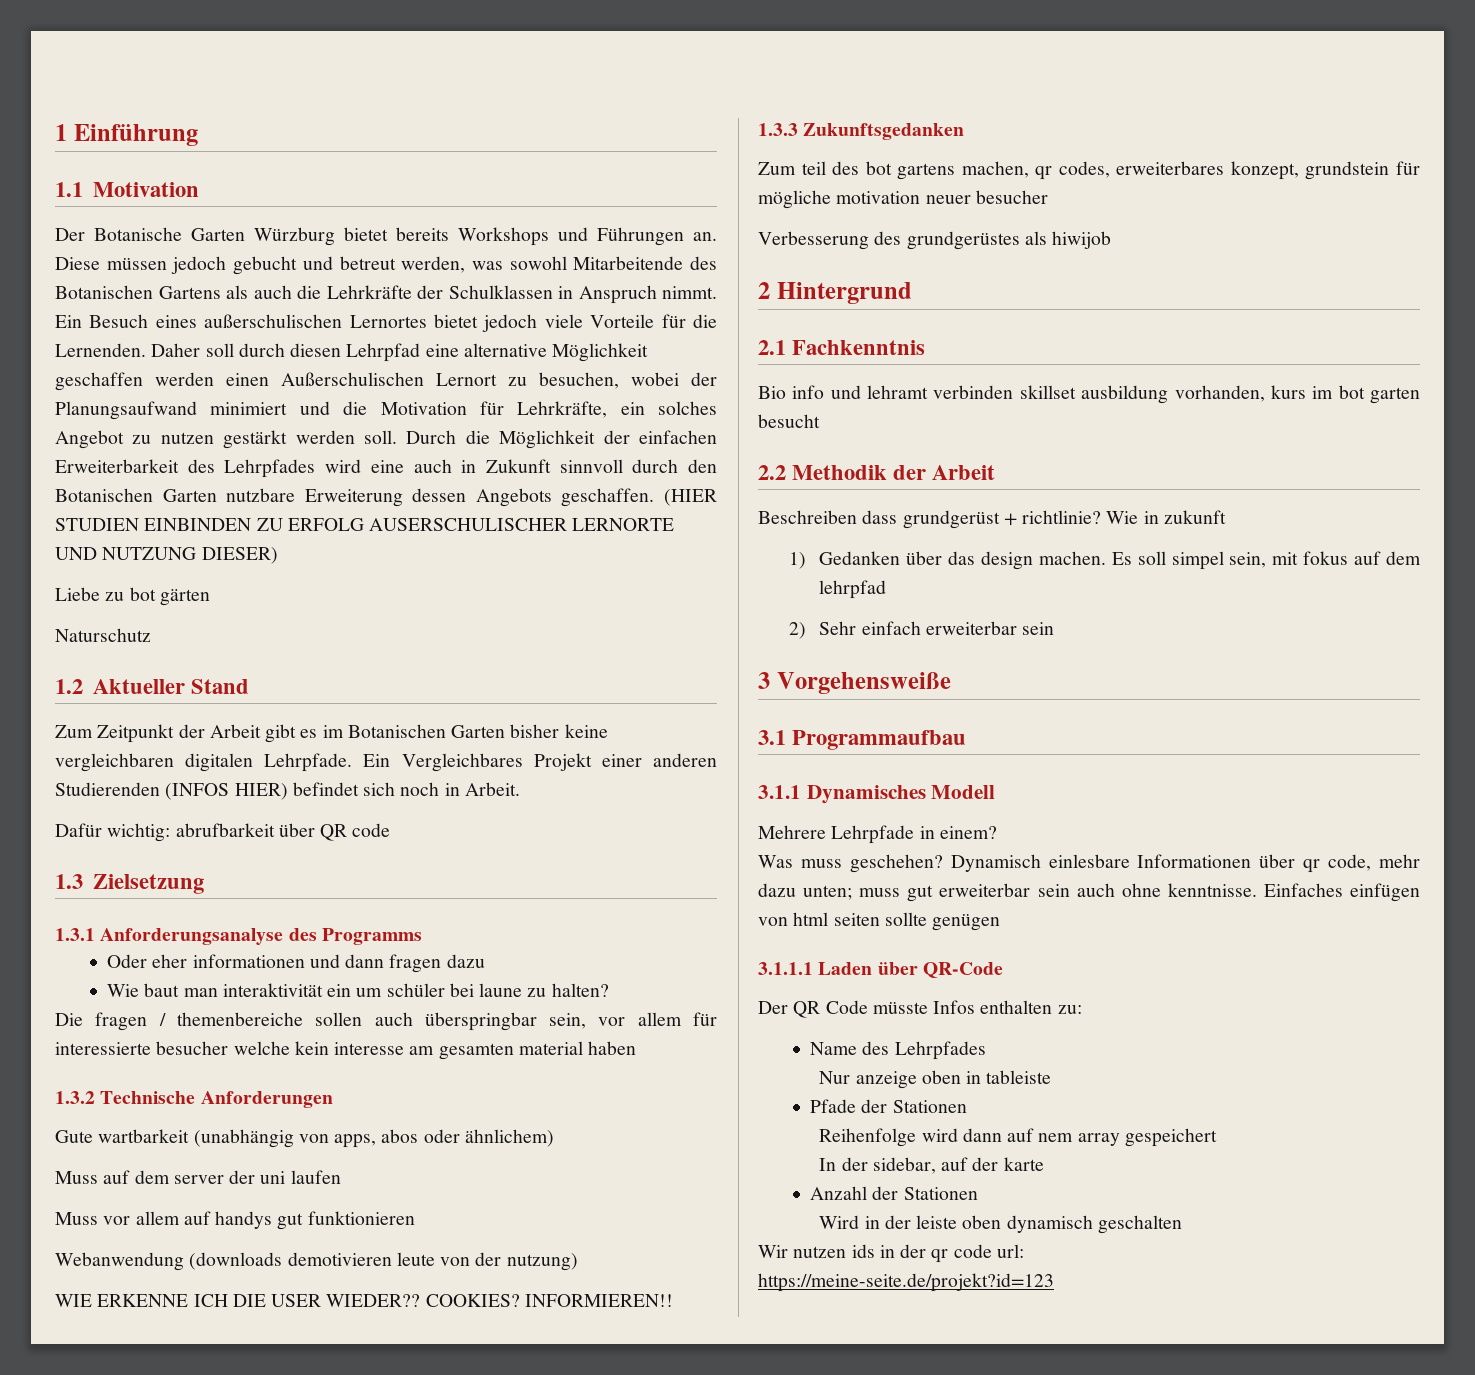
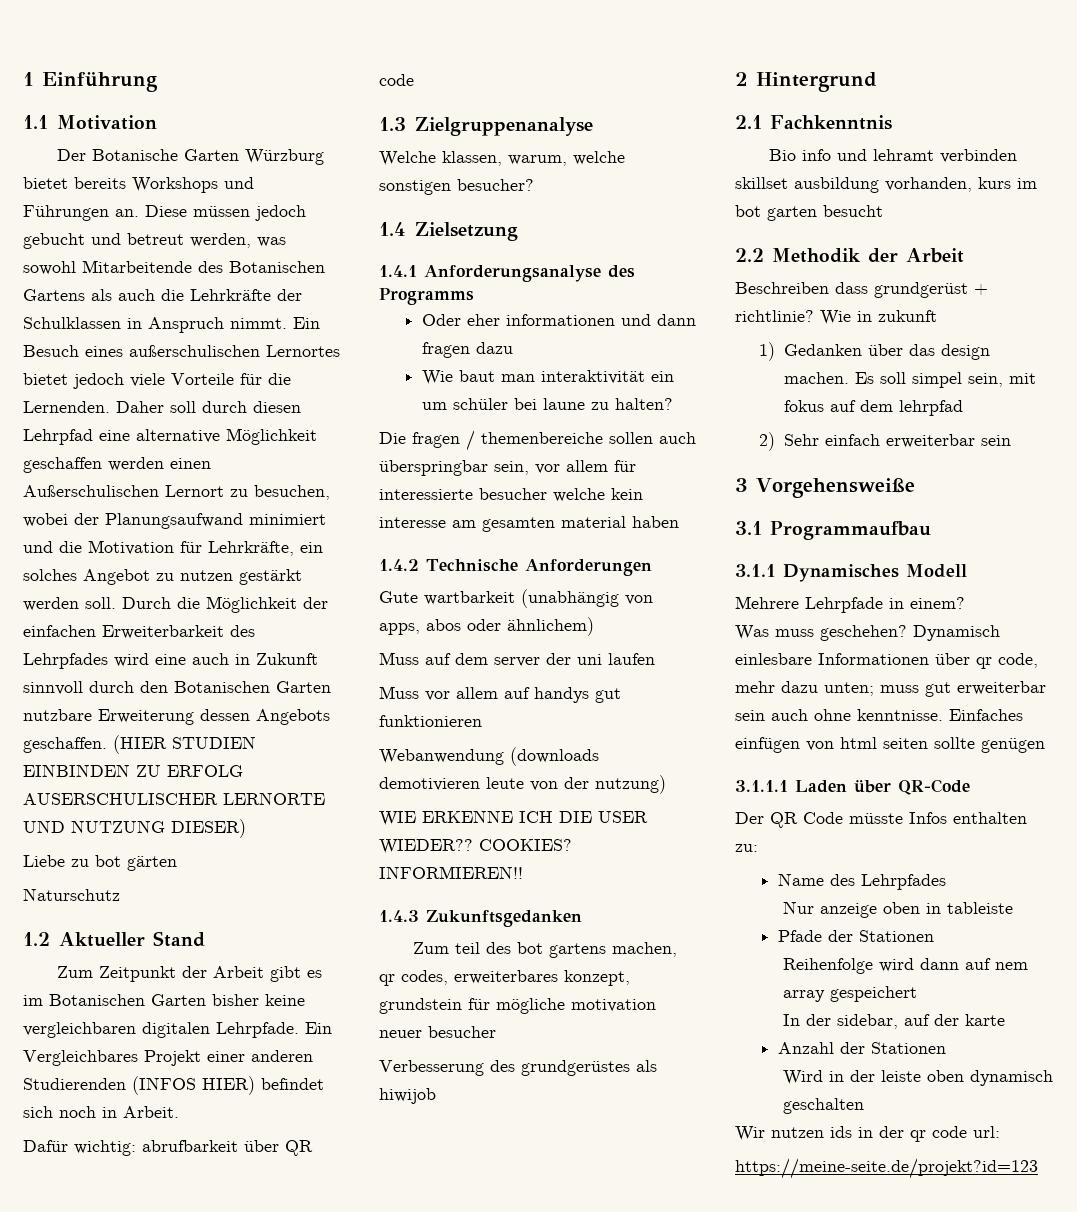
- 1.3 Zielsetzung
+ 1.3 Zielgruppenanalyse
+ Welche klassen, warum, welche sonstigen besucher?
+ 1.4 Zielsetzung
- 1.3.1 Anforderungsanalyse des Programms
+ 1.4.1 Anforderungsanalyse des Programms
- 1.3.2 Technische Anforderungen
+ 1.4.2 Technische Anforderungen
- 1.3.3 Zukunftsgedanken
+ 1.4.3 Zukunftsgedanken

